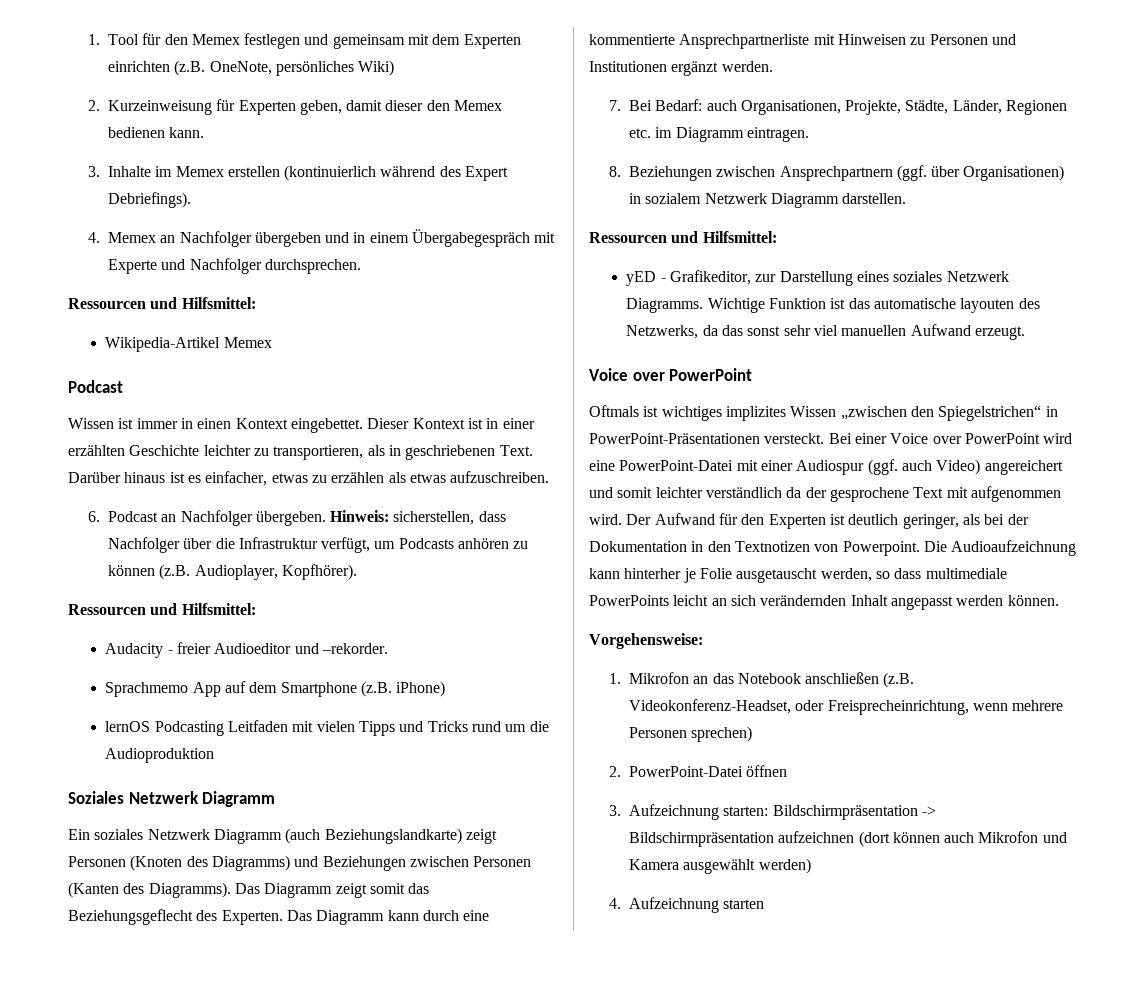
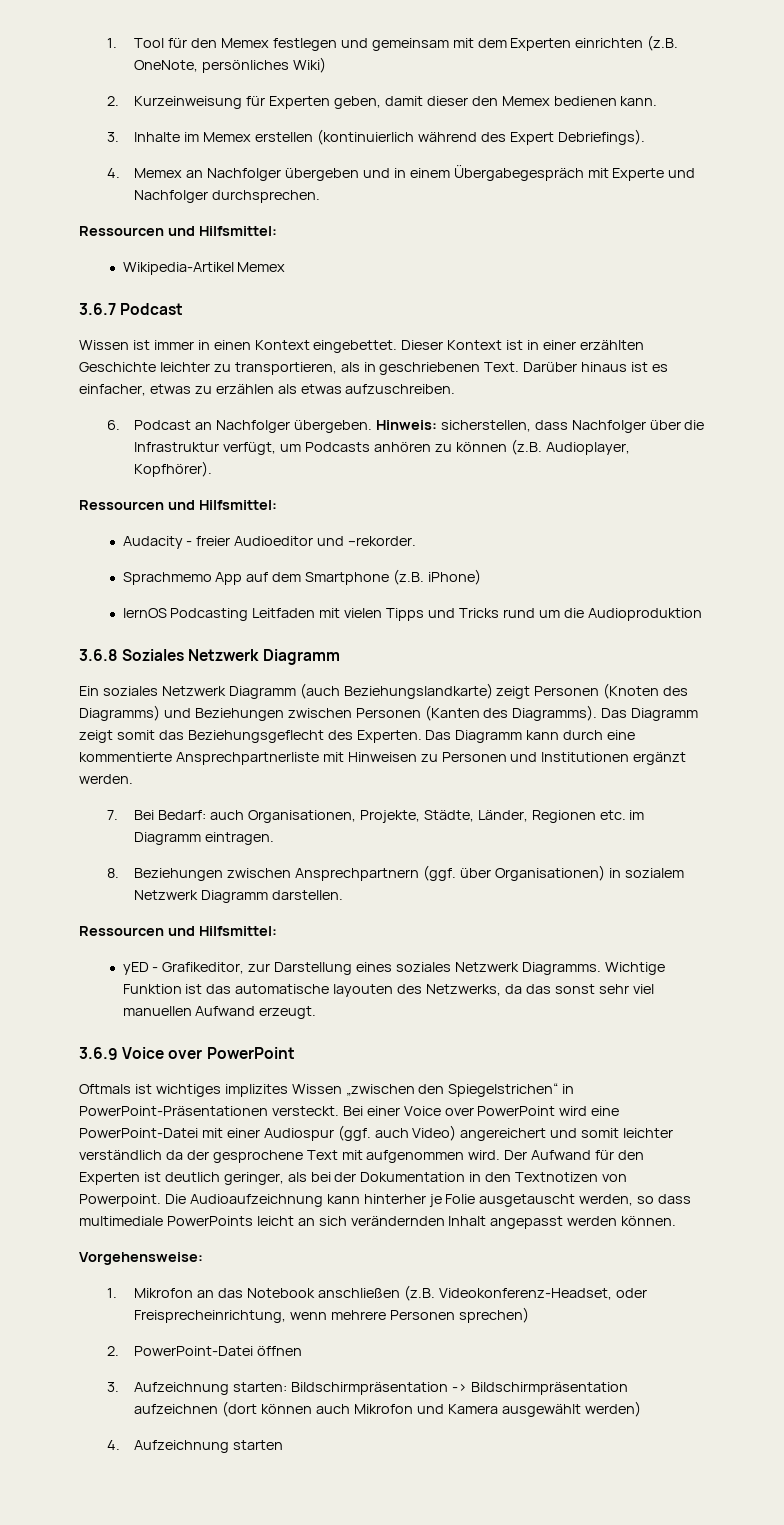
  Wikipedia-Artikel Memex
- Podcast
+ 3.6.7 Podcast
- Soziales Netzwerk Diagramm
+ 3.6.8 Soziales Netzwerk Diagramm
  Wichtige Funktion ist das automatische layouten des Netzwerks, da das sonst sehr viel manuellen Aufwand erzeugt.
- Voice over PowerPoint
+ 3.6.9 Voice over PowerPoint

